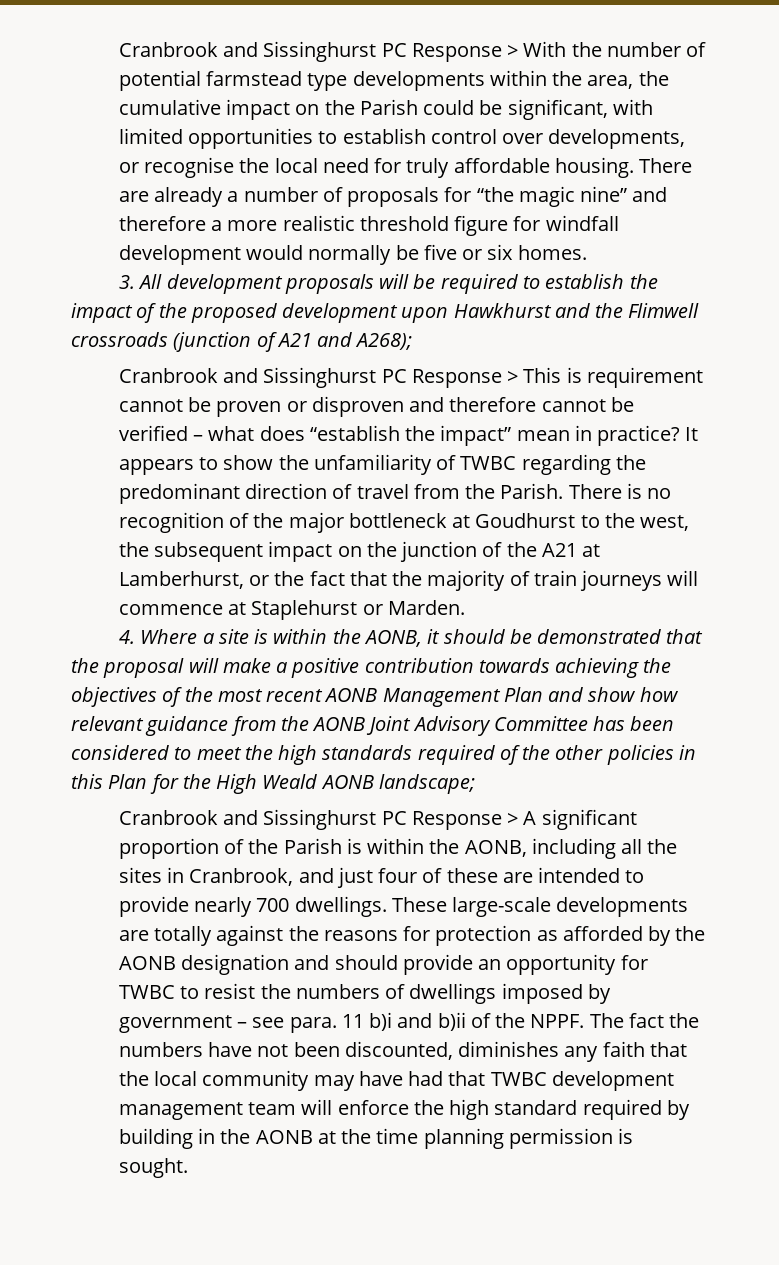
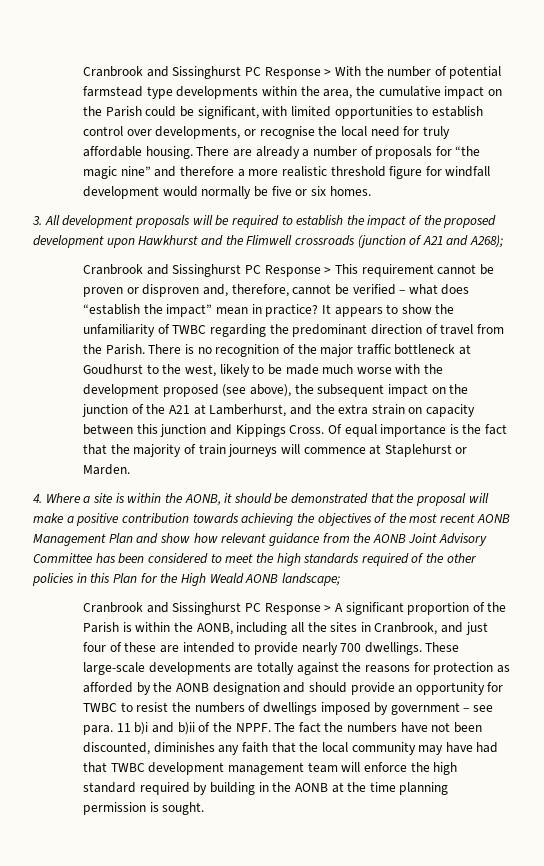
- Cranbrook and Sissinghurst PC Response > This is requirement cannot be proven or disproven and therefore cannot be verified – what does “establish the impact” mean in practice?
+ Cranbrook and Sissinghurst PC Response > This requirement cannot be proven or disproven and, therefore, cannot be verified – what does “establish the impact” mean in practice?
- There is no recognition of the major bottleneck at Goudhurst to the west, the subsequent impact on the junction of the A21 at Lamberhurst, or the fact that the majority of train journeys will commence at Staplehurst or Marden.
+ There is no recognition of the major traffic bottleneck at Goudhurst to the west, likely to be made much worse with the development proposed (see above), the subsequent impact on the junction of the A21 at Lamberhurst, and the extra strain on capacity between this junction and Kippings Cross. Of equal importance is the fact that the majority of train journeys will commence at Staplehurst or Marden.

